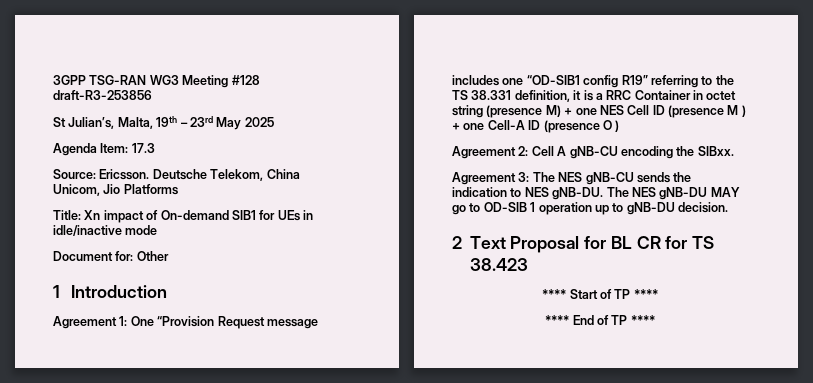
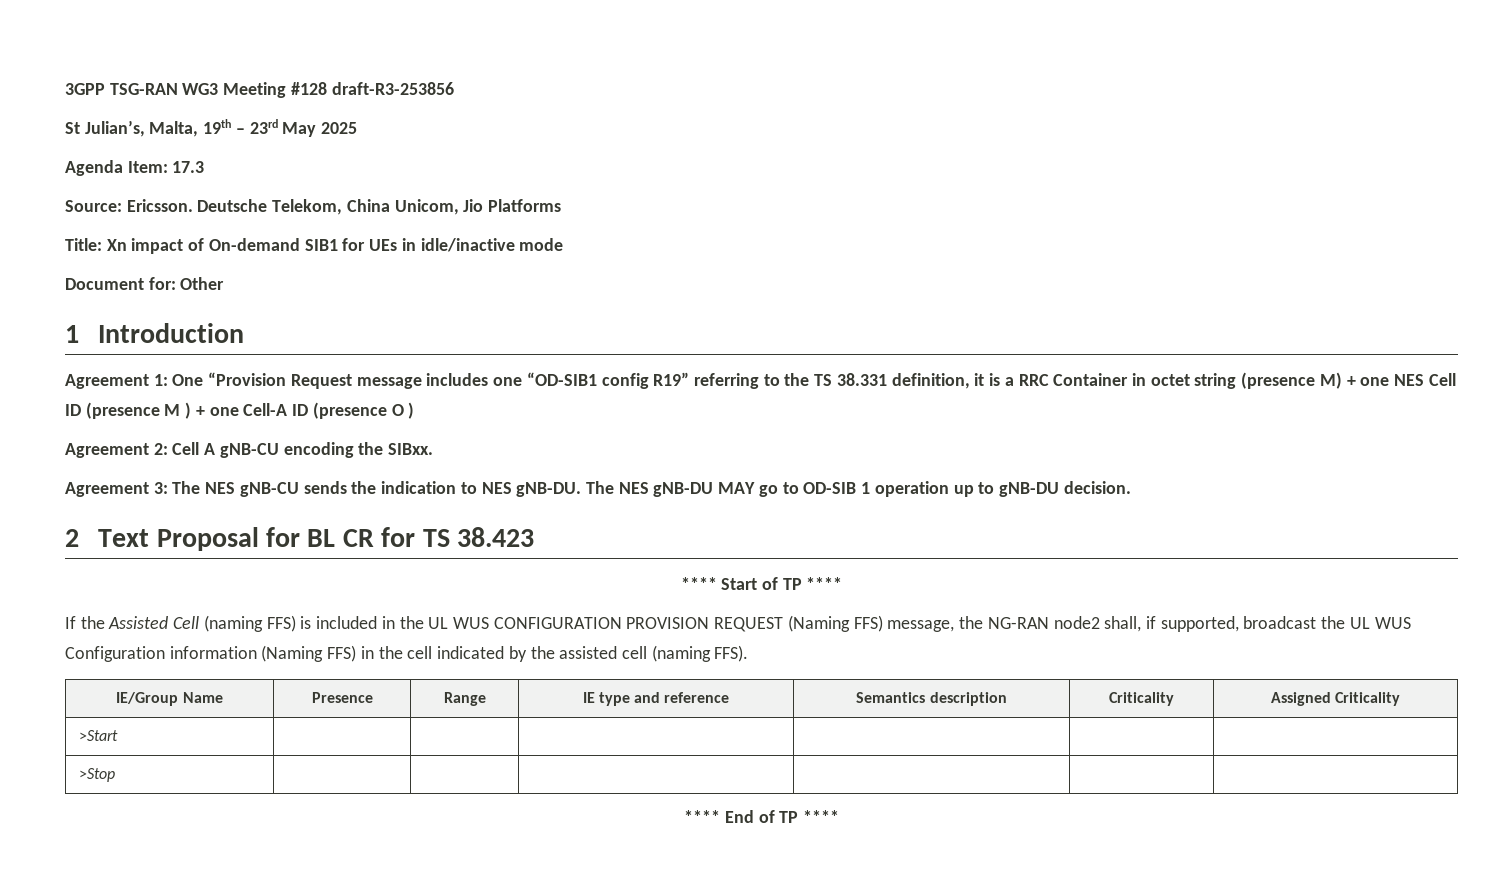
+ If the Assisted Cell (naming FFS) is included in the UL WUS CONFIGURATION PROVISION REQUEST (Naming FFS) message, the NG-RAN node2 shall, if supported, broadcast the UL WUS Configuration information (Naming FFS) in the cell indicated by the assisted cell (naming FFS).
+ IE/Group Name | Presence | Range | IE type and reference | Semantics description | Criticality | Assigned Criticality
+ >Start | | | | | |
+ >Stop | | | | | |

